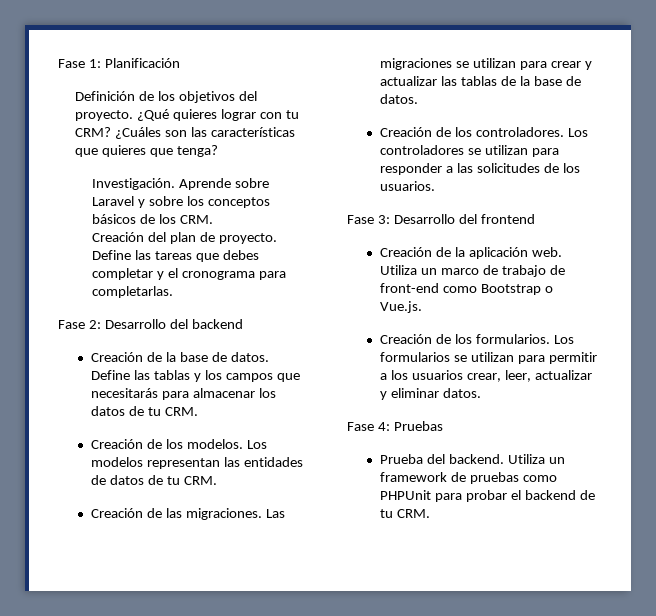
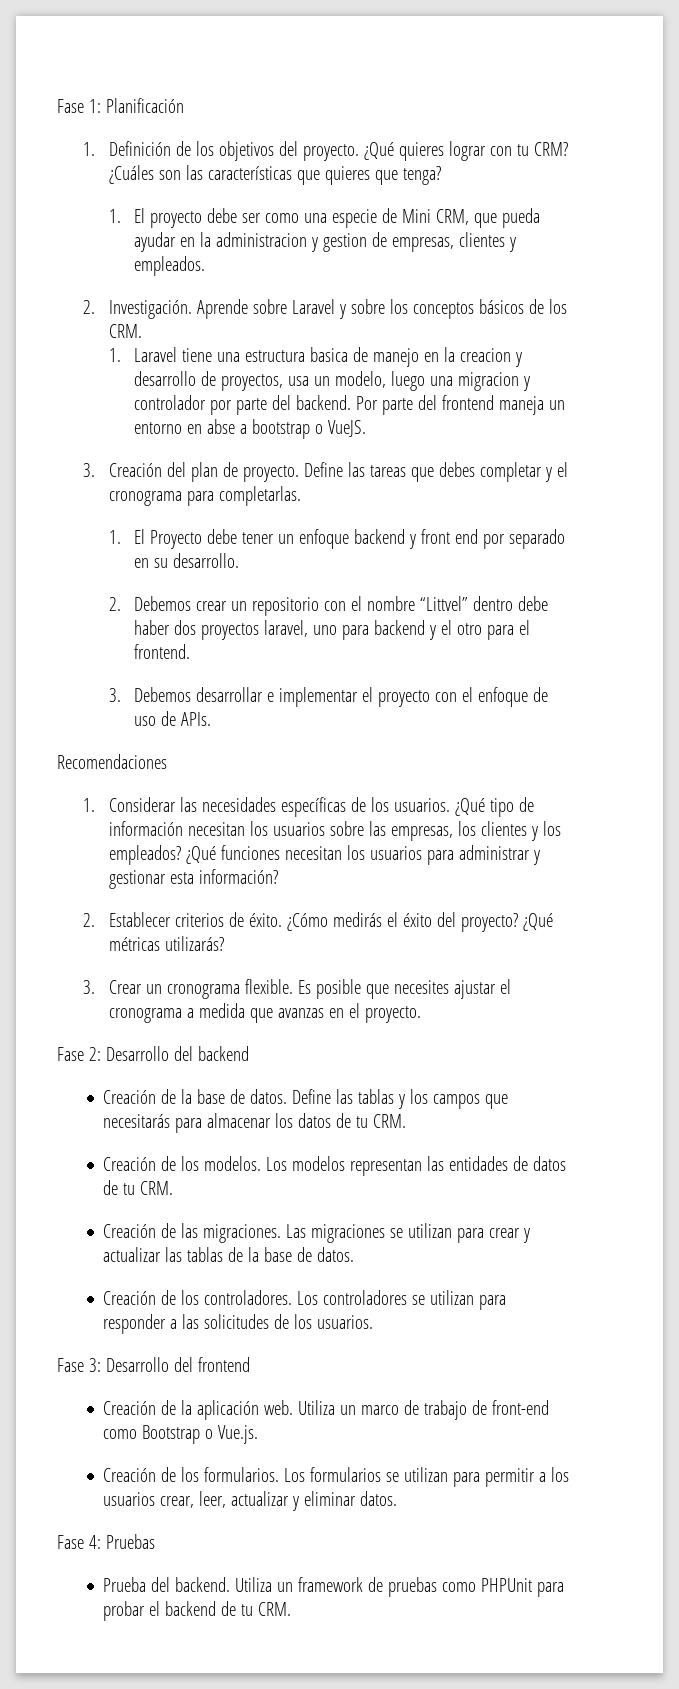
- Definición de los objetivos del proyecto.
+ 1. Definición de los objetivos del proyecto.
- Investigación.
+ 1. El proyecto debe ser como una especie de Mini CRM, que pueda ayudar en la administracion y gestion de empresas, clientes y empleados.
+ 2. Investigación.
- Creación del plan de proyecto.
+ 1. Laravel tiene una estructura basica de manejo en la creacion y desarrollo de proyectos, usa un modelo, luego una migracion y controlador por parte del backend. Por parte del frontend maneja un entorno en abse a bootstrap o VueJS.
+ 3. Creación del plan de proyecto.
+ 1. El Proyecto debe tener un enfoque backend y front end por separado en su desarrollo.
+ 2. Debemos crear un repositorio con el nombre “Littvel” dentro debe haber dos proyectos laravel, uno para backend y el otro para el frontend.
+ 3. Debemos desarrollar e implementar el proyecto con el enfoque de uso de APIs.
+ Recomendaciones
+ 1. Considerar las necesidades específicas de los usuarios. ¿Qué tipo de información necesitan los usuarios sobre las empresas, los clientes y los empleados? ¿Qué funciones necesitan los usuarios para administrar y gestionar esta información?
+ 2. Establecer criterios de éxito. ¿Cómo medirás el éxito del proyecto? ¿Qué métricas utilizarás?
+ 3. Crear un cronograma flexible. Es posible que necesites ajustar el cronograma a medida que avanzas en el proyecto.

